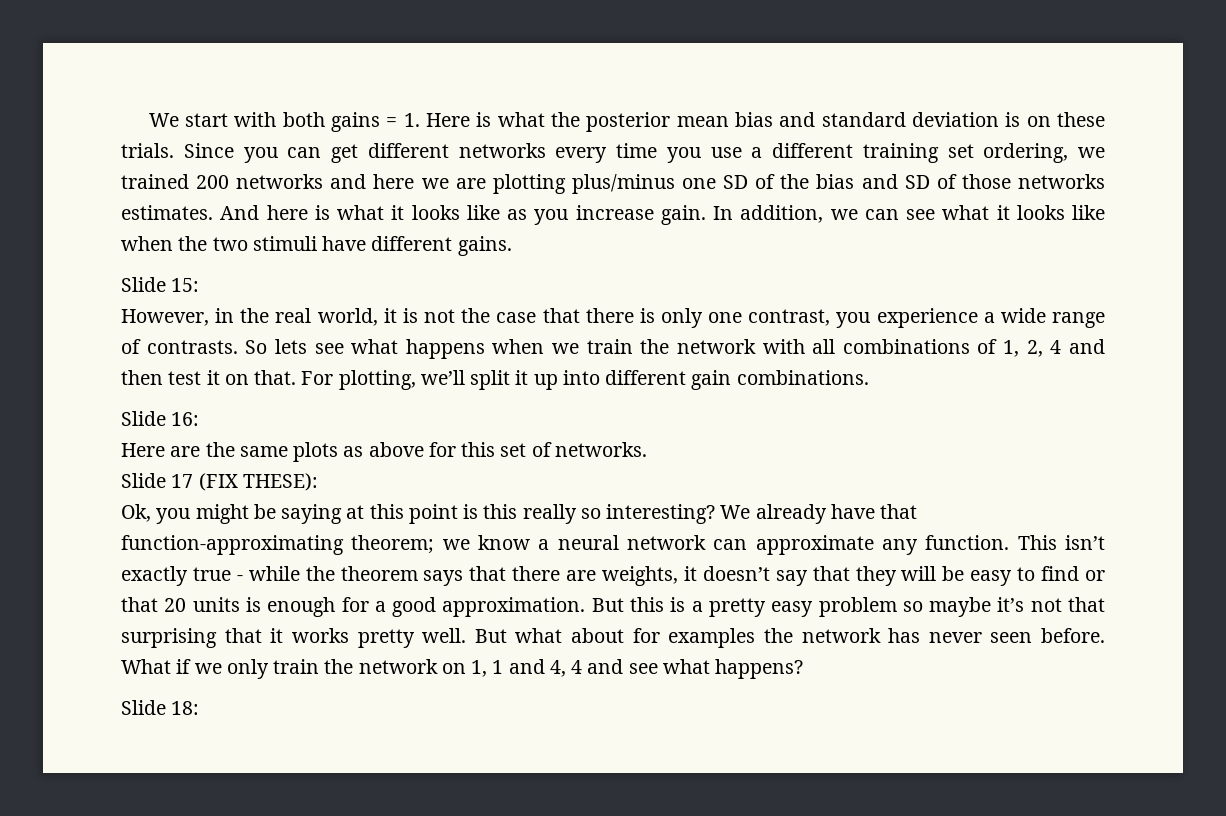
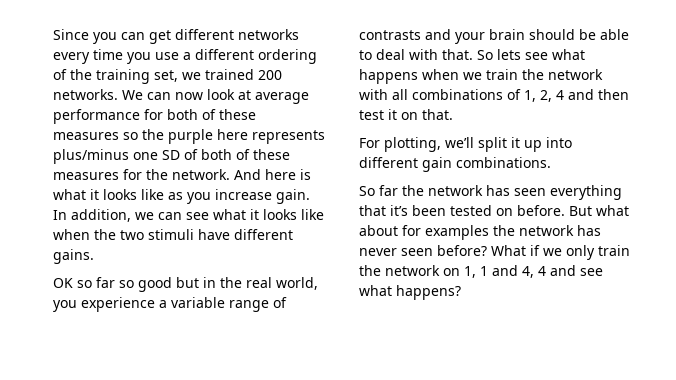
- We start with both gains = 1. Here is what the posterior mean bias and standard deviation is on these trials. Since you can get different networks every time you use a different training set ordering, we trained 200 networks and here we are plotting plus/minus one SD of the bias and SD of those networks estimates.
+ Since you can get different networks every time you use a different ordering of the training set, we trained 200 networks. We can now look at average performance for both of these measures so the purple here represents plus/minus one SD of both of these measures for the network.
- Slide 15:
- However, in the real world, it is not the case that there is only one contrast, you experience a wide range of contrasts.
+ OK so far so good but in the real world, you experience a variable range of contrasts and your brain should be able to deal with that.
- So lets see what happens when we train the network with all combinations of 1, 2, 4 and then test it on that. For plotting, we’ll split it up into different gain combinations.
+ So lets see what happens when we train the network with all combinations of 1, 2, 4 and then test it on that.
+ For plotting, we’ll split it up into different gain combinations.
- Slide 16:
- Here are the same plots as above for this set of networks.
- Slide 17 (FIX THESE):
- Ok, you might be saying at this point is this really so interesting? We already have that function-approximating theorem; we know a neural network can approximate any function. This isn’t exactly true - while the theorem says that there are weights, it doesn’t say that they will be easy to find or that 20 units is enough for a good approximation. But this is a pretty easy problem so maybe it’s not that surprising that it works pretty well.
+ So far the network has seen everything that it’s been tested on before.
- But what about for examples the network has never seen before.
+ But what about for examples the network has never seen before?
- Slide 18:

